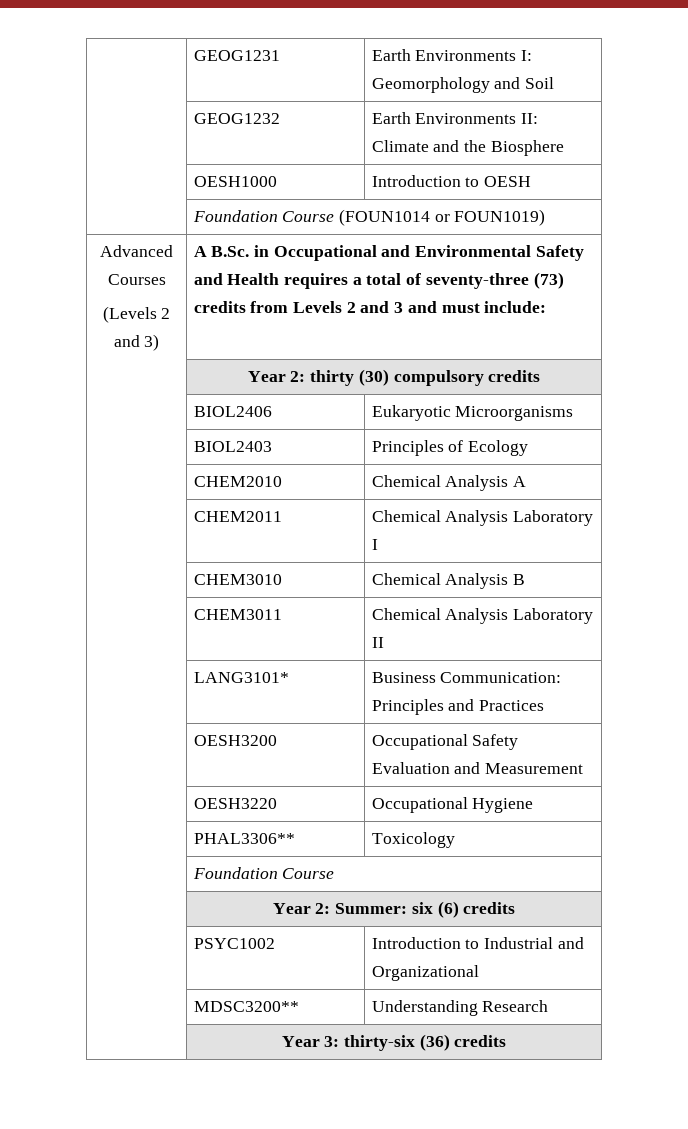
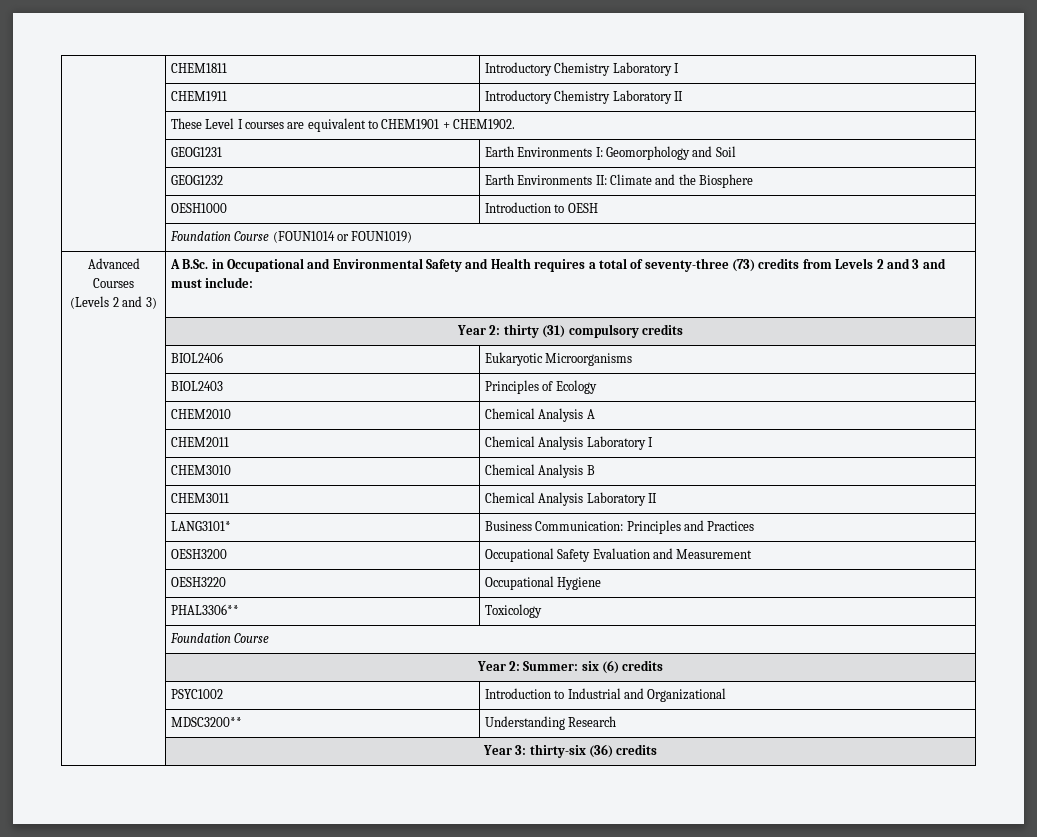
+ | CHEM1811 | Introductory Chemistry Laboratory I
+ | CHEM1911 | Introductory Chemistry Laboratory II
+ | These Level I courses are equivalent to CHEM1901 + CHEM1902.
- | Year 2: thirty (30) compulsory credits
+ | Year 2: thirty (31) compulsory credits

